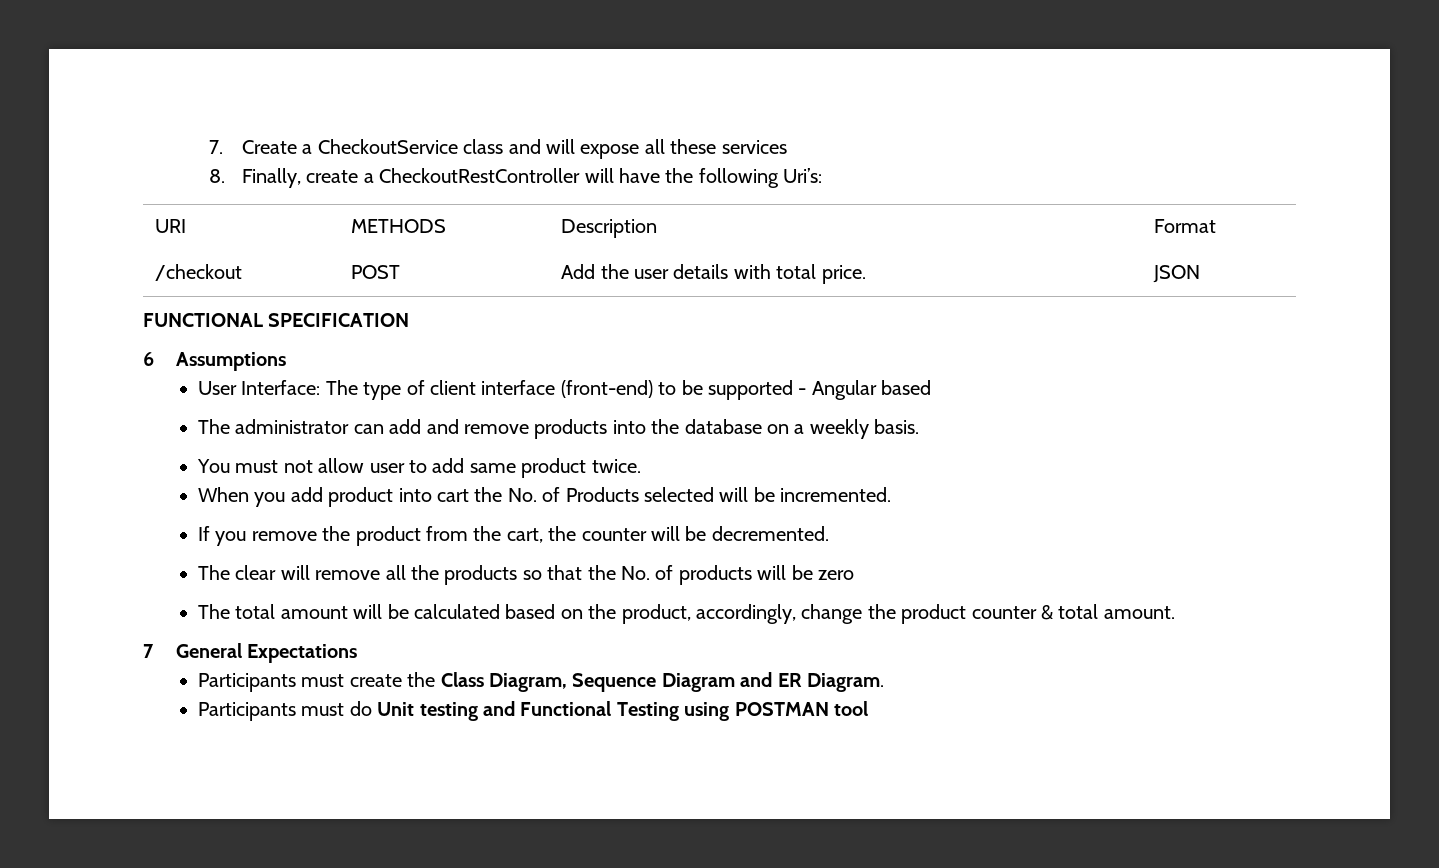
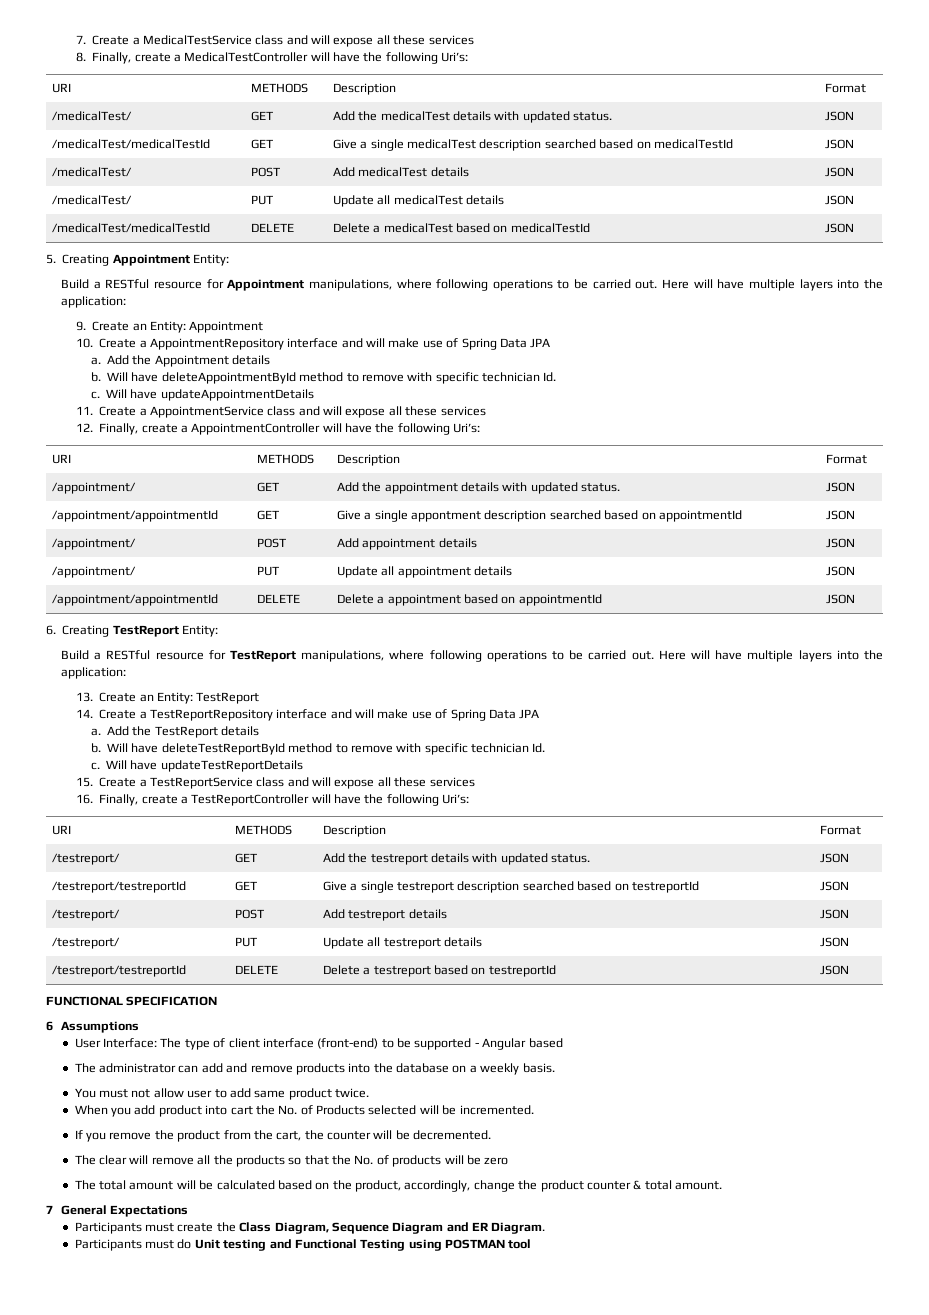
- 7. Create a CheckoutService class and will expose all these services
+ 7. Create a MedicalTestService class and will expose all these services
- 8. Finally, create a CheckoutRestController will have the following Uri’s:
+ 8. Finally, create a MedicalTestController will have the following Uri’s:
  URI | METHODS | Description | Format
- /checkout | POST | Add the user details with total price. | JSON
+ /medicalTest/ | GET | Add the medicalTest details with updated status. | JSON
+ /medicalTest/medicalTestId | GET | Give a single medicalTest description searched based on medicalTestId | JSON
+ /medicalTest/ | POST | Add medicalTest details | JSON
+ /medicalTest/ | PUT | Update all medicalTest details | JSON
+ /medicalTest/medicalTestId | DELETE | Delete a medicalTest based on medicalTestId | JSON
+ 5. Creating Appointment Entity:
+ Build a RESTful resource for Appointment manipulations, where following operations to be carried out. Here will have multiple layers into the application:
+ 9. Create an Entity: Appointment
+ 10. Create a AppointmentRepository interface and will make use of Spring Data JPA
+ a. Add the Appointment details
+ b. Will have deleteAppointmentById method to remove with specific technician Id.
+ c. Will have updateAppointmentDetails
+ 11. Create a AppointmentService class and will expose all these services
+ 12. Finally, create a AppointmentController will have the following Uri’s:
+ URI | METHODS | Description | Format
+ /appointment/ | GET | Add the appointment details with updated status. | JSON
+ /appointment/appointmentId | GET | Give a single appontment description searched based on appointmentId | JSON
+ /appointment/ | POST | Add appointment details | JSON
+ /appointment/ | PUT | Update all appointment details | JSON
+ /appointment/appointmentId | DELETE | Delete a appointment based on appointmentId | JSON
+ 6. Creating TestReport Entity:
+ Build a RESTful resource for TestReport manipulations, where following operations to be carried out. Here will have multiple layers into the application:
+ 13. Create an Entity: TestReport
+ 14. Create a TestReportRepository interface and will make use of Spring Data JPA
+ a. Add the TestReport details
+ b. Will have deleteTestReportById method to remove with specific technician Id.
+ c. Will have updateTestReportDetails
+ 15. Create a TestReportService class and will expose all these services
+ 16. Finally, create a TestReportController will have the following Uri’s:
+ URI | METHODS | Description | Format
+ /testreport/ | GET | Add the testreport details with updated status. | JSON
+ /testreport/testreportId | GET | Give a single testreport description searched based on testreportId | JSON
+ /testreport/ | POST | Add testreport details | JSON
+ /testreport/ | PUT | Update all testreport details | JSON
+ /testreport/testreportId | DELETE | Delete a testreport based on testreportId | JSON

